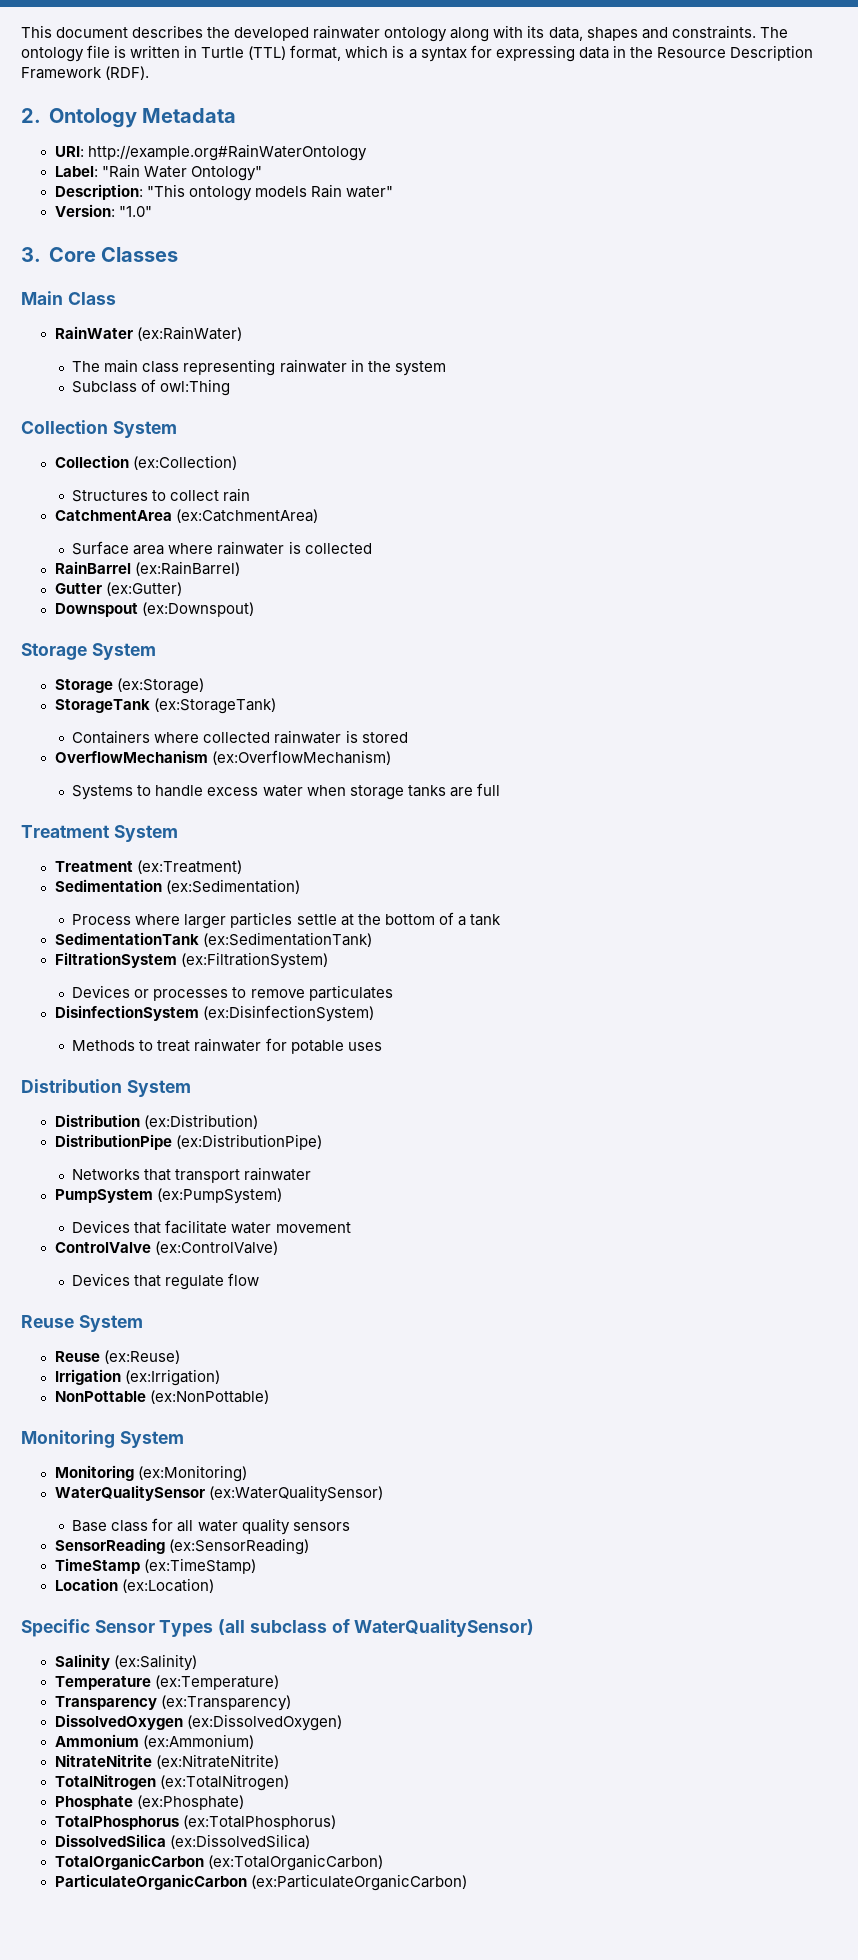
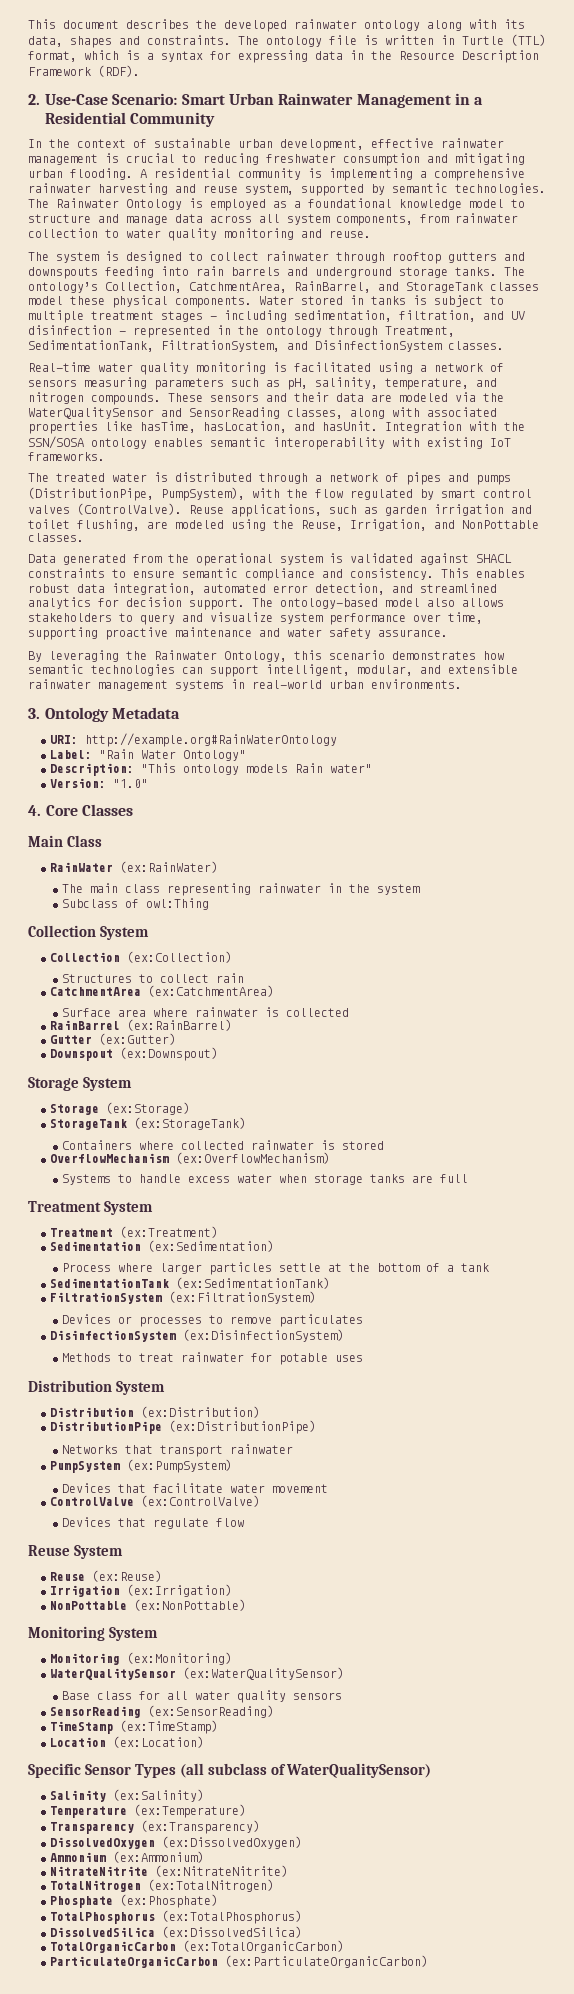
- 2. Ontology Metadata
+ 2. Use-Case Scenario: Smart Urban Rainwater Management in a Residential Community
+ In the context of sustainable urban development, effective rainwater management is crucial to reducing freshwater consumption and mitigating urban flooding. A residential community is implementing a comprehensive rainwater harvesting and reuse system, supported by semantic technologies. The Rainwater Ontology is employed as a foundational knowledge model to structure and manage data across all system components, from rainwater collection to water quality monitoring and reuse.
+ The system is designed to collect rainwater through rooftop gutters and downspouts feeding into rain barrels and underground storage tanks. The ontology’s Collection, CatchmentArea, RainBarrel, and StorageTank classes model these physical components. Water stored in tanks is subject to multiple treatment stages — including sedimentation, filtration, and UV disinfection — represented in the ontology through Treatment, SedimentationTank, FiltrationSystem, and DisinfectionSystem classes.
+ Real-time water quality monitoring is facilitated using a network of sensors measuring parameters such as pH, salinity, temperature, and nitrogen compounds. These sensors and their data are modeled via the WaterQualitySensor and SensorReading classes, along with associated properties like hasTime, hasLocation, and hasUnit. Integration with the SSN/SOSA ontology enables semantic interoperability with existing IoT frameworks.
+ The treated water is distributed through a network of pipes and pumps (DistributionPipe, PumpSystem), with the flow regulated by smart control valves (ControlValve). Reuse applications, such as garden irrigation and toilet flushing, are modeled using the Reuse, Irrigation, and NonPottable classes.
+ Data generated from the operational system is validated against SHACL constraints to ensure semantic compliance and consistency. This enables robust data integration, automated error detection, and streamlined analytics for decision support. The ontology-based model also allows stakeholders to query and visualize system performance over time, supporting proactive maintenance and water safety assurance.
+ By leveraging the Rainwater Ontology, this scenario demonstrates how semantic technologies can support intelligent, modular, and extensible rainwater management systems in real-world urban environments.
+ 3. Ontology Metadata
- 3. Core Classes
+ 4. Core Classes

